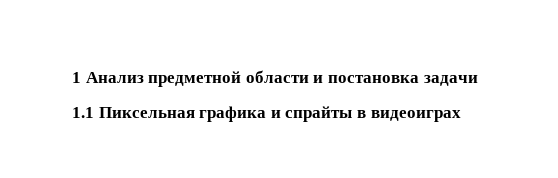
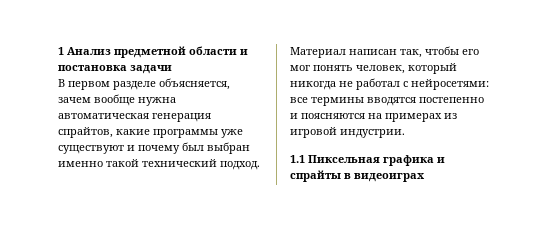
+ В первом разделе объясняется, зачем вообще нужна автоматическая генерация спрайтов, какие программы уже существуют и почему был выбран именно такой технический подход. Материал написан так, чтобы его мог понять человек, который никогда не работал с нейросетями: все термины вводятся постепенно и поясняются на примерах из игровой индустрии.

